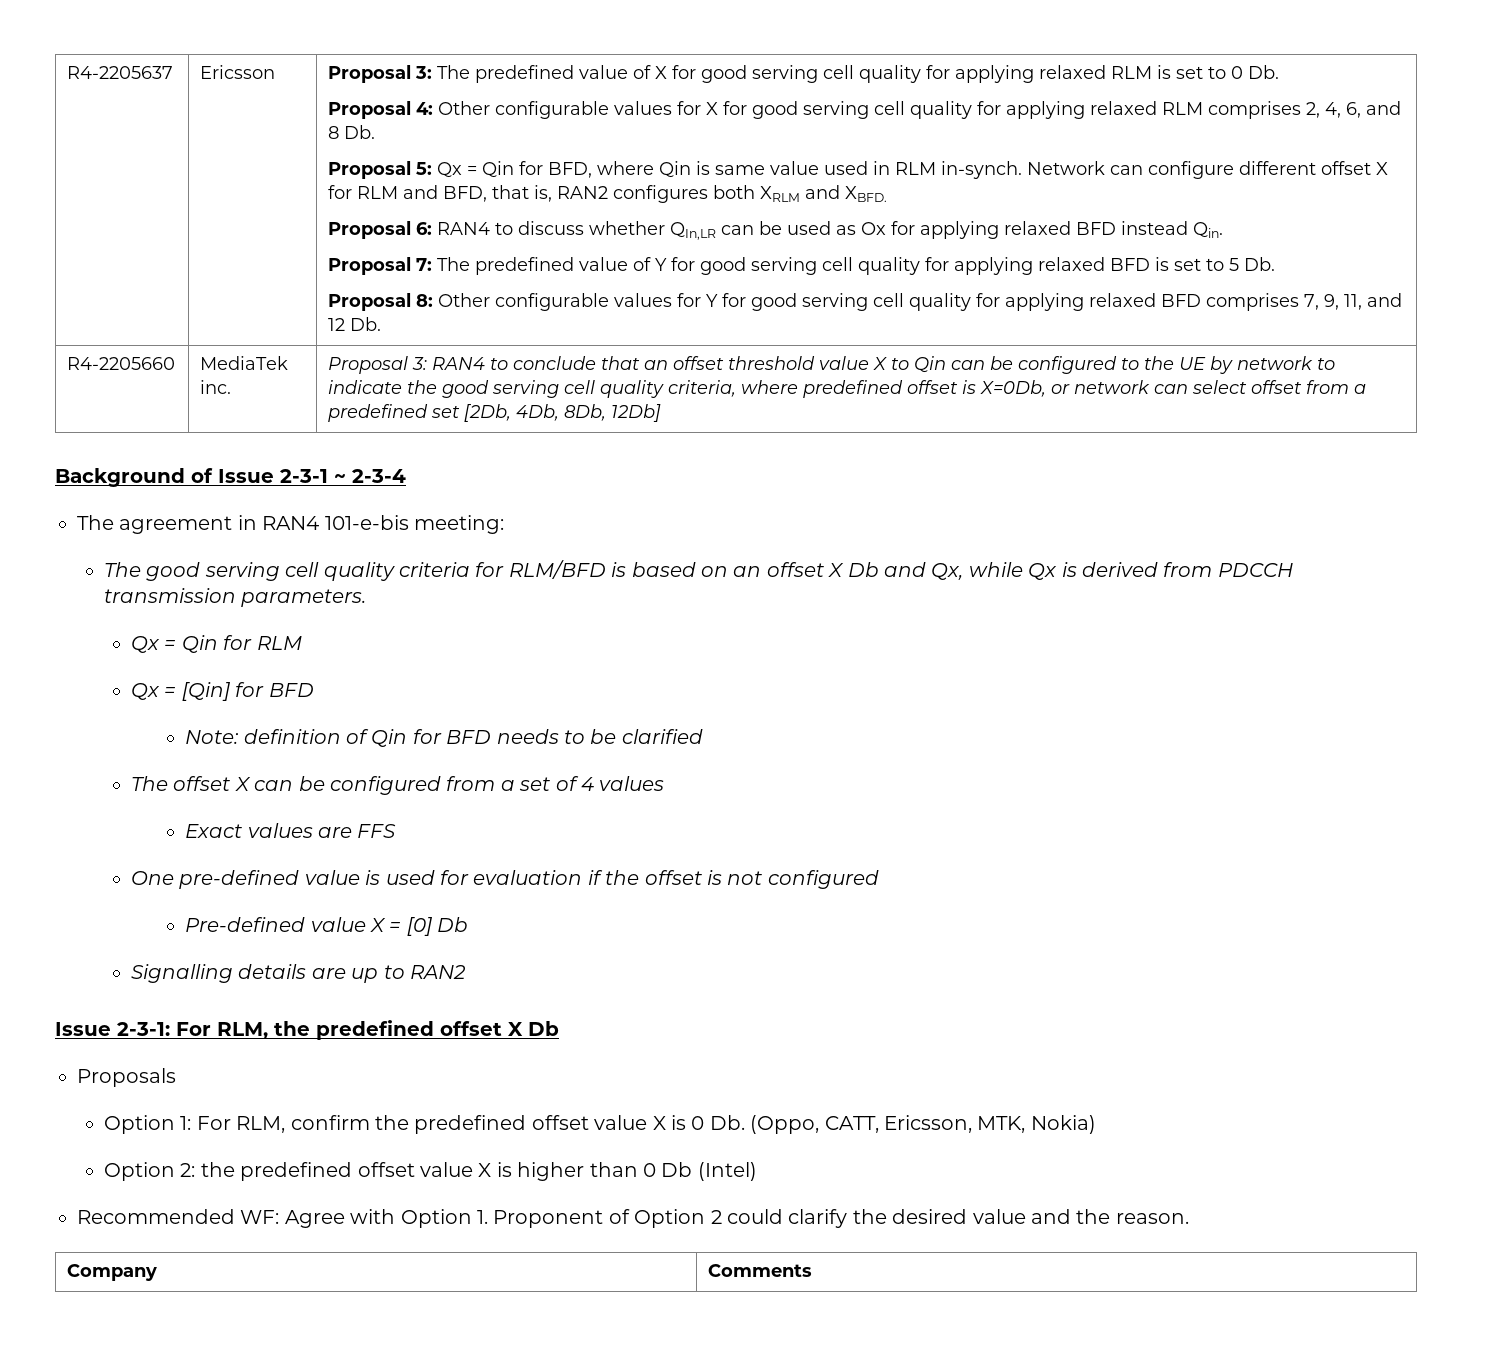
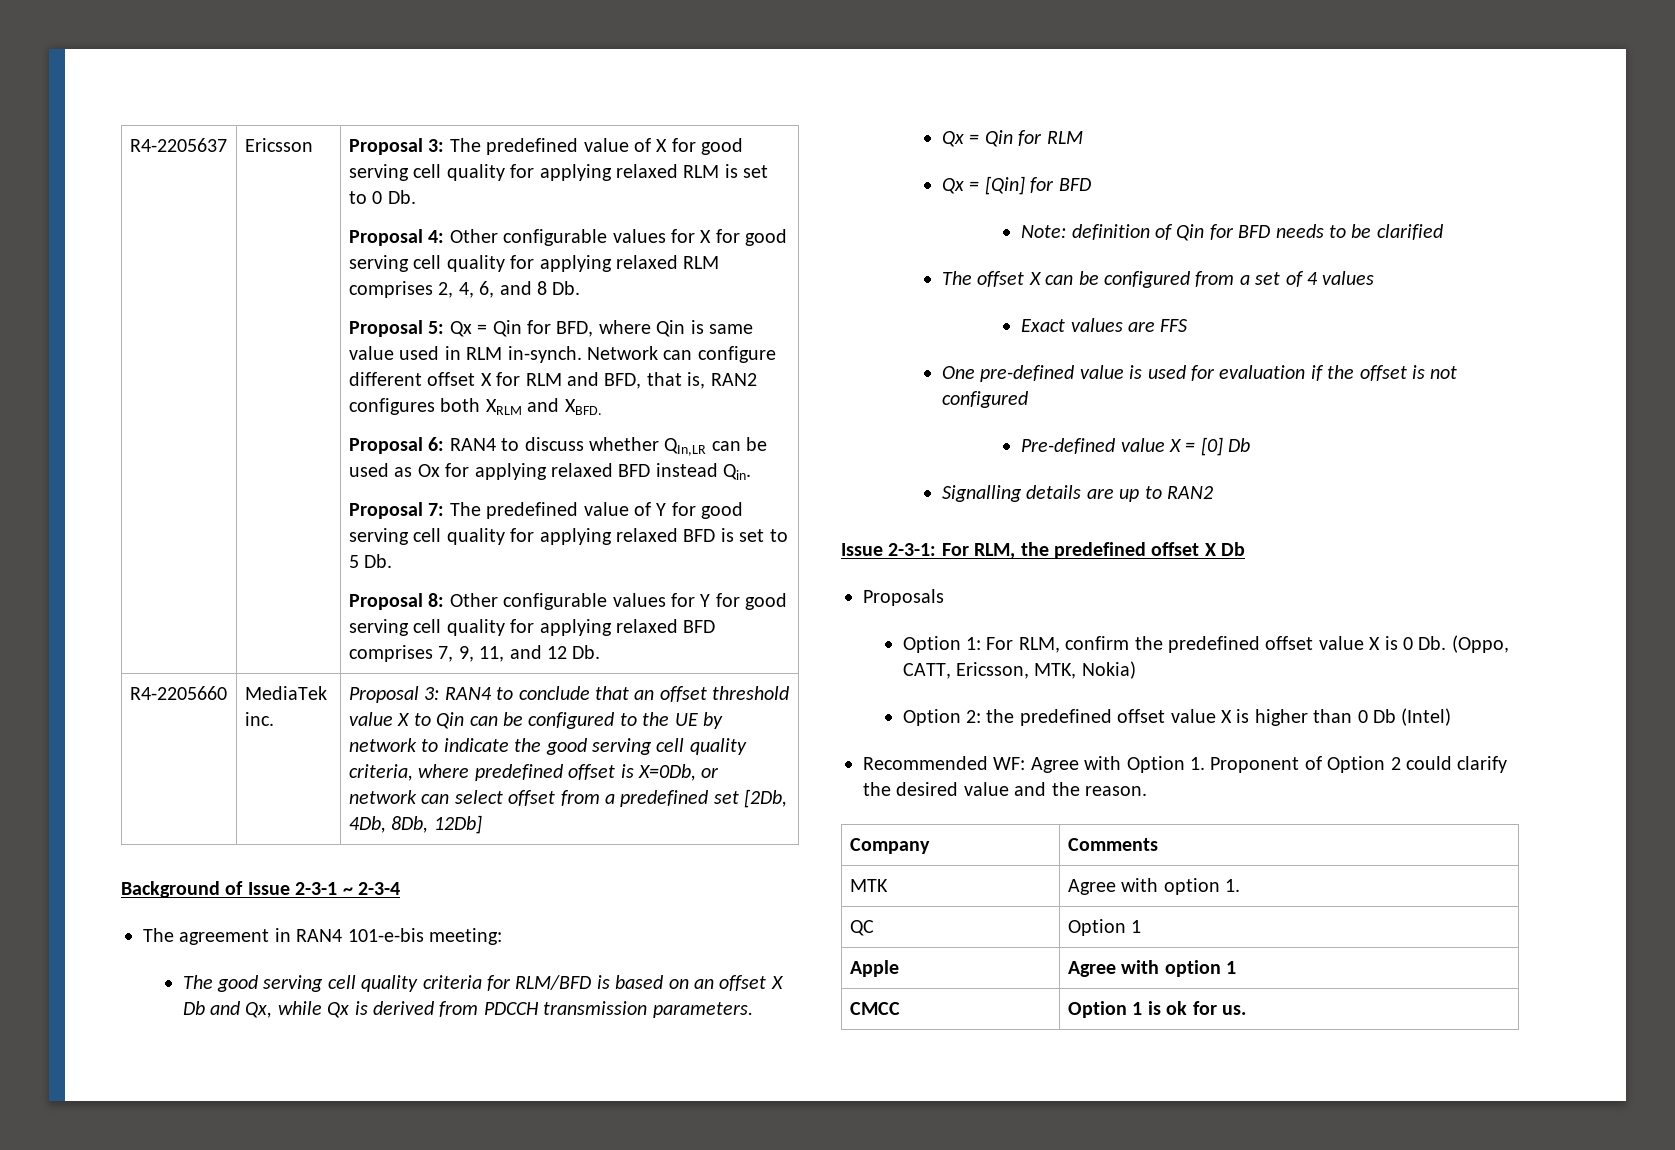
+ MTK | Agree with option 1.
+ QC | Option 1
+ Apple | Agree with option 1
+ CMCC | Option 1 is ok for us.

